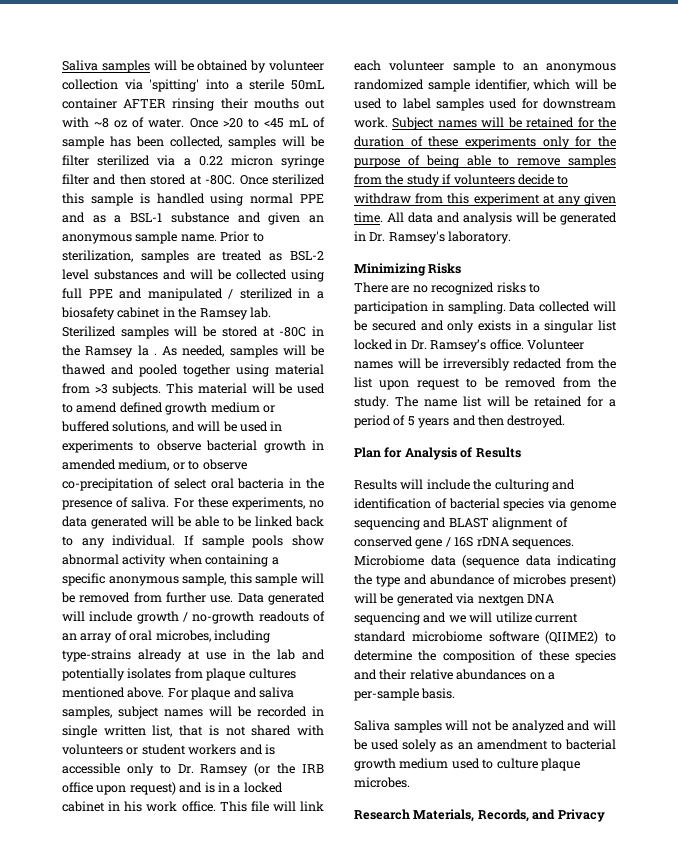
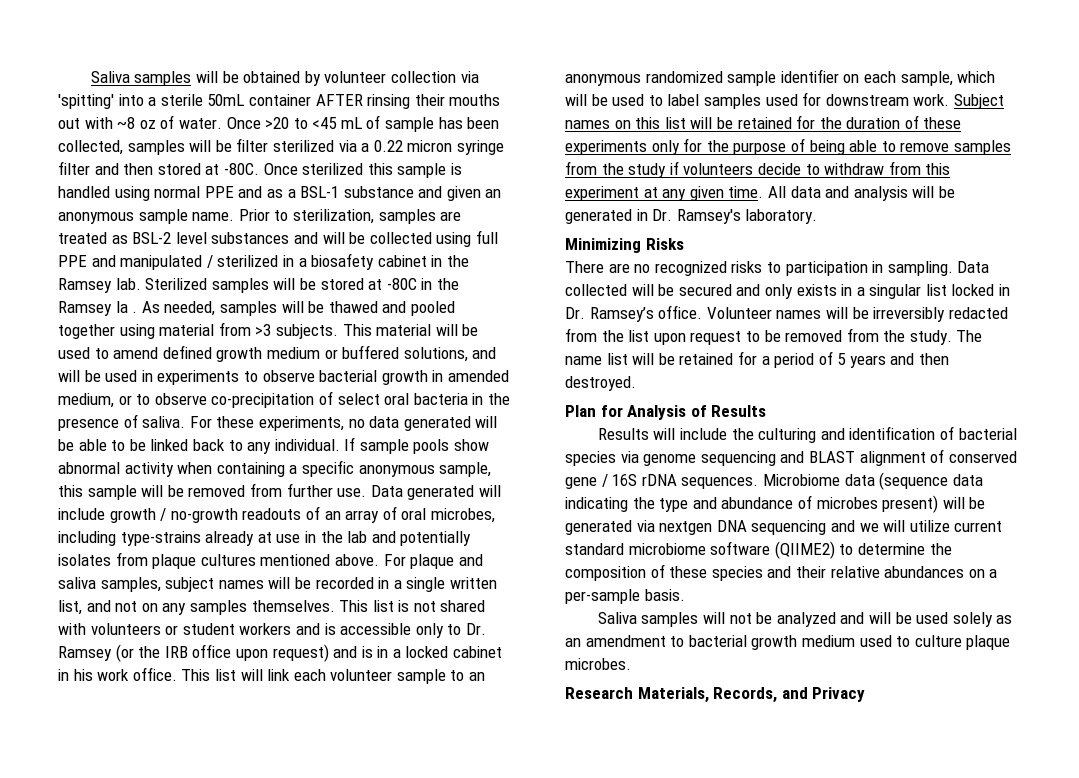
- For plaque and saliva samples, subject names will be recorded in single written list, that is not shared with volunteers or student workers and is accessible only to Dr. Ramsey (or the IRB office upon request) and is in a locked cabinet in his work office.
+ For plaque and saliva samples, subject names will be recorded in a single written list, and not on any samples themselves. This list is not shared with volunteers or student workers and is accessible only to Dr. Ramsey (or the IRB office upon request) and is in a locked cabinet in his work office.
- This file will link each volunteer sample to an anonymous randomized sample identifier, which will be used to label samples used for downstream work.
+ This list will link each volunteer sample to an anonymous randomized sample identifier on each sample, which will be used to label samples used for downstream work.
- Subject names will be retained for the duration of these experiments only for the purpose of being able to remove samples from the study if volunteers decide to withdraw from this experiment at any given time.
+ Subject names on this list will be retained for the duration of these experiments only for the purpose of being able to remove samples from the study if volunteers decide to withdraw from this experiment at any given time.

